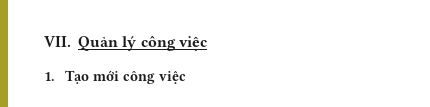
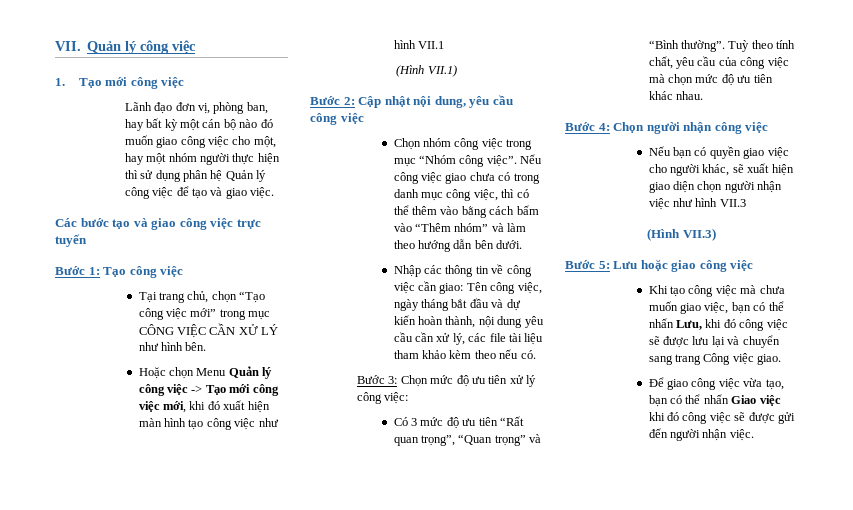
+ Lãnh đạo đơn vị, phòng ban, hay bất kỳ một cán bộ nào đó muốn giao công việc cho một, hay một nhóm người thực hiện thì sử dụng phân hệ Quản lý công việc để tạo và giao việc.
+ Các bước tạo và giao công việc trực tuyến
+ Bước 1: Tạo công việc
+ Tại trang chủ, chọn “Tạo công việc mới” trong mục CÔNG VIỆC CẦN XỬ LÝ như hình bên.
+ Hoặc chọn Menu Quản lý công việc -> Tạo mới công việc mới, khi đó xuất hiện màn hình tạo công việc như hình VII.1
+ (Hình VII.1)
+ Bước 2: Cập nhật nội dung, yêu cầu công việc
+ Chọn nhóm công việc trong mục “Nhóm công việc”. Nếu công việc giao chưa có trong danh mục công việc, thì có thể thêm vào bằng cách bấm vào “Thêm nhóm” và làm theo hướng dẫn bên dưới.
+ Nhập các thông tin về công việc cần giao: Tên công việc, ngày tháng bắt đầu và dự kiến hoàn thành, nội dung yêu cầu cần xử lý, các file tài liệu tham khảo kèm theo nếu có.
+ Bước 3: Chọn mức độ ưu tiên xử lý công việc:
+ Có 3 mức độ ưu tiên “Rất quan trọng”, “Quan trọng” và “Bình thường”. Tuỳ theo tính chất, yêu cầu của công việc mà chọn mức độ ưu tiên khác nhau.
+ Bước 4: Chọn người nhận công việc
+ Nếu bạn có quyền giao việc cho người khác, sẽ xuất hiện giao diện chọn người nhận việc như hình VII.3
+ (Hình VII.3)
+ Bước 5: Lưu hoặc giao công việc
+ Khi tạo công việc mà chưa muốn giao việc, bạn có thể nhấn Lưu, khi đó công việc sẽ được lưu lại và chuyển sang trang Công việc giao.
+ Để giao công việc vừa tạo, bạn có thể nhấn Giao việc khi đó công việc sẽ được gửi đến người nhận việc.

